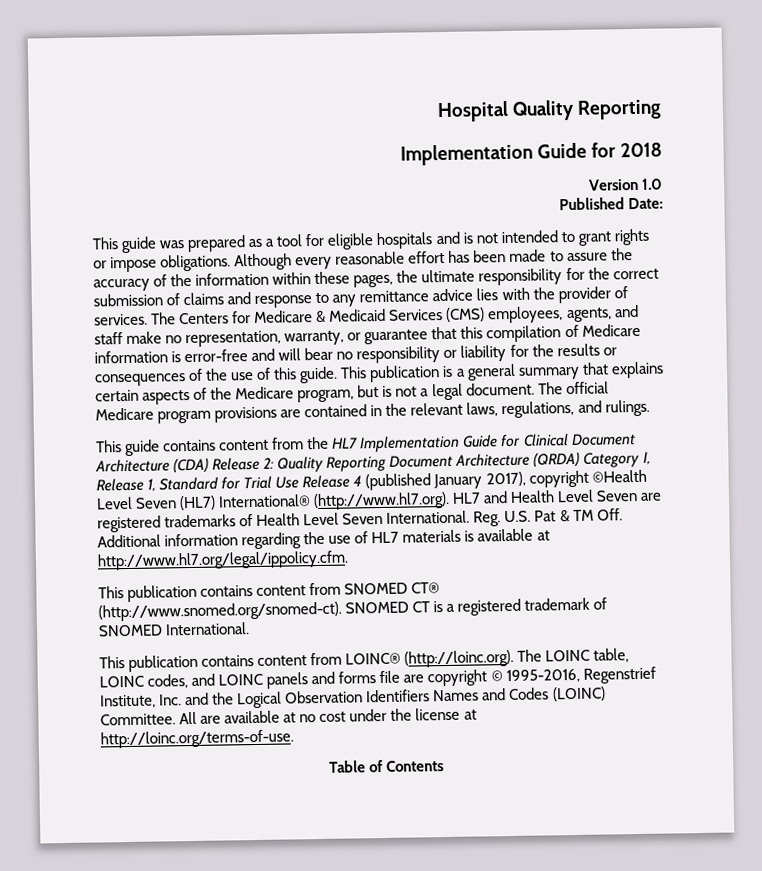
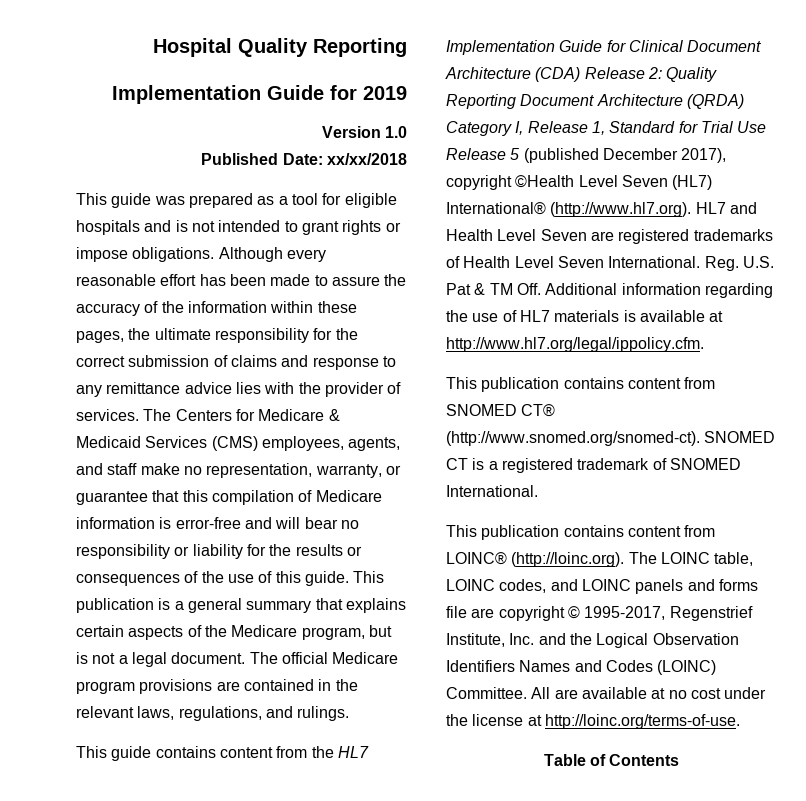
- Implementation Guide for 2018
+ Implementation Guide for 2019
- Published Date:
+ Published Date: xx/xx/2018
- This guide contains content from the HL7 Implementation Guide for Clinical Document Architecture (CDA) Release 2: Quality Reporting Document Architecture (QRDA) Category I, Release 1, Standard for Trial Use Release 4 (published January 2017), copyright ©Health Level Seven (HL7) International® (http://www.hl7.org). HL7 and Health Level Seven are registered trademarks of Health Level Seven International.
+ This guide contains content from the HL7 Implementation Guide for Clinical Document Architecture (CDA) Release 2: Quality Reporting Document Architecture (QRDA) Category I, Release 1, Standard for Trial Use Release 5 (published December 2017), copyright ©Health Level Seven (HL7) International® (http://www.hl7.org). HL7 and Health Level Seven are registered trademarks of Health Level Seven International.
- This publication contains content from LOINC® (http://loinc.org). The LOINC table, LOINC codes, and LOINC panels and forms file are copyright © 1995-2016, Regenstrief Institute, Inc. and the Logical Observation Identifiers Names and Codes (LOINC) Committee.
+ This publication contains content from LOINC® (http://loinc.org). The LOINC table, LOINC codes, and LOINC panels and forms file are copyright © 1995-2017, Regenstrief Institute, Inc. and the Logical Observation Identifiers Names and Codes (LOINC) Committee.

